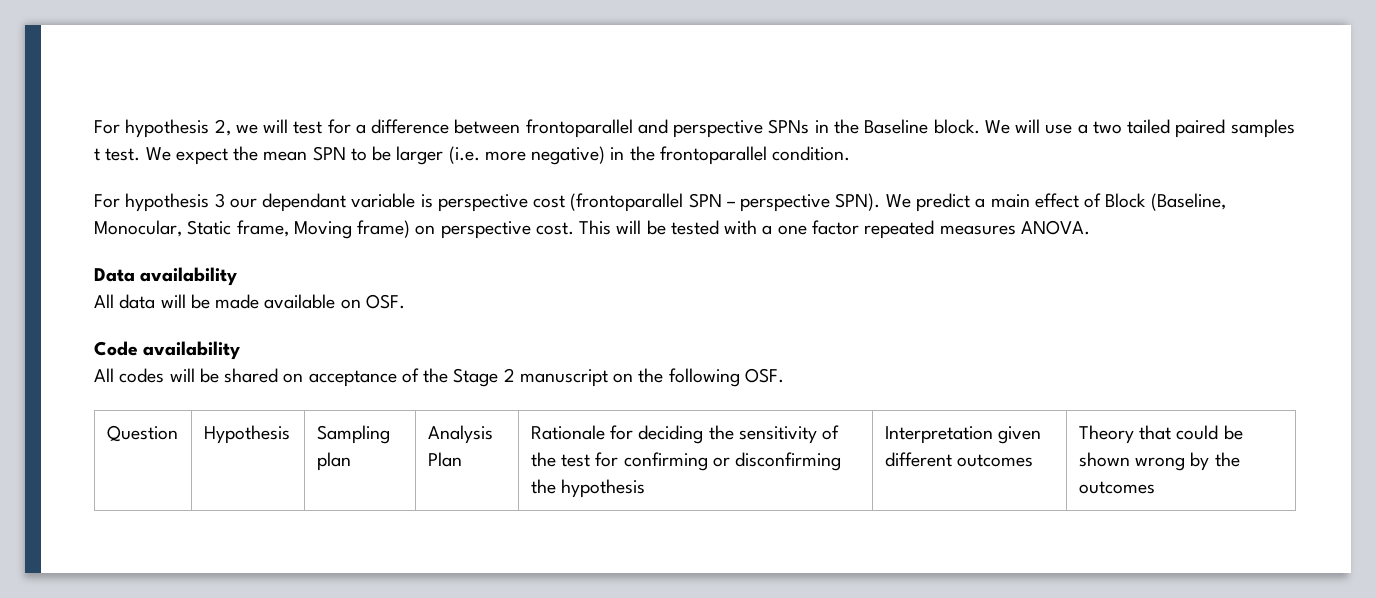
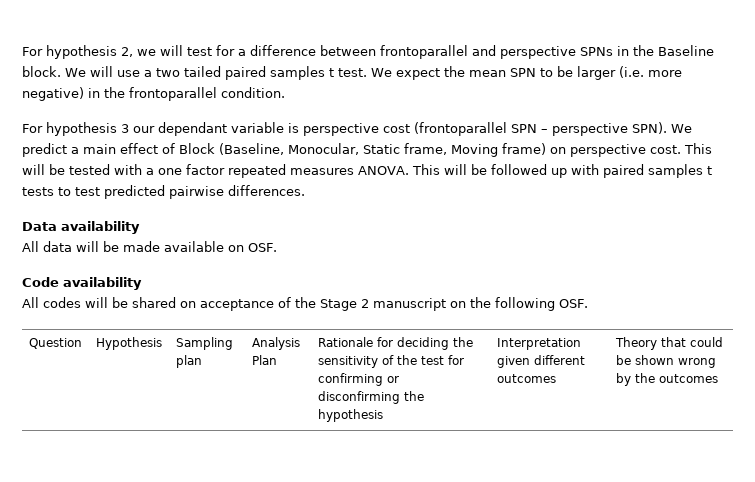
+ This will be followed up with paired samples t tests to test predicted pairwise differences.

